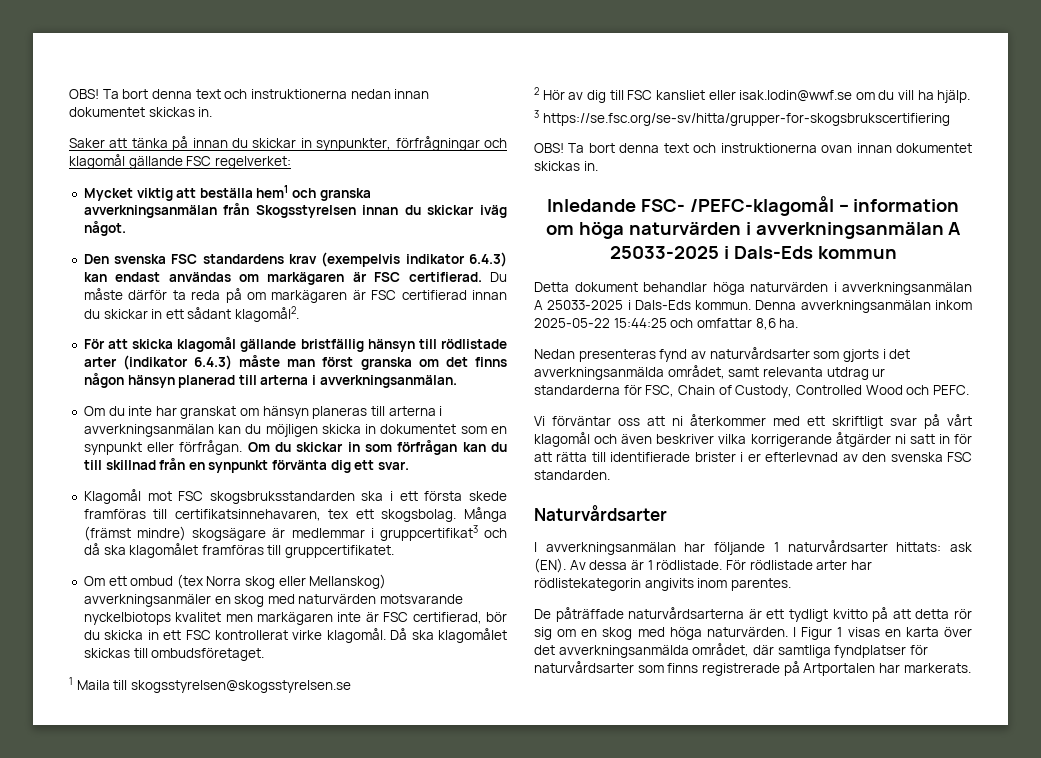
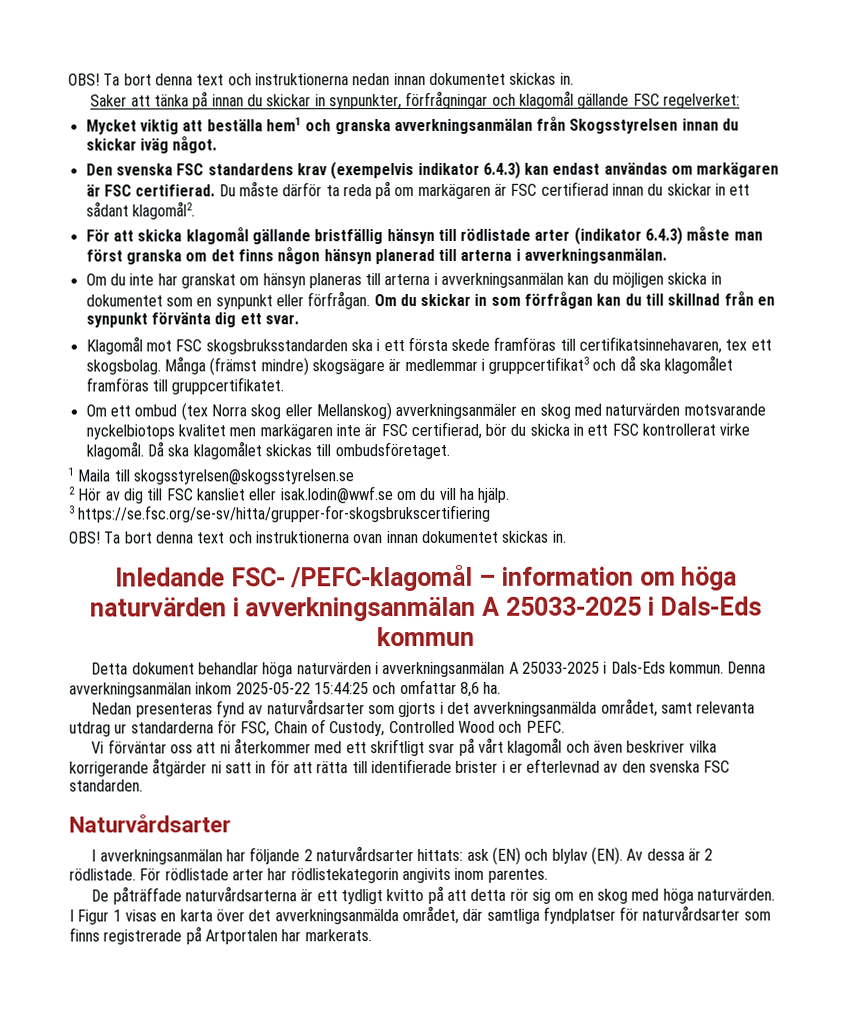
- I avverkningsanmälan har följande 1 naturvårdsarter hittats: ask (EN). Av dessa är 1 rödlistade.
+ I avverkningsanmälan har följande 2 naturvårdsarter hittats: ask (EN) och blylav (EN). Av dessa är 2 rödlistade.

